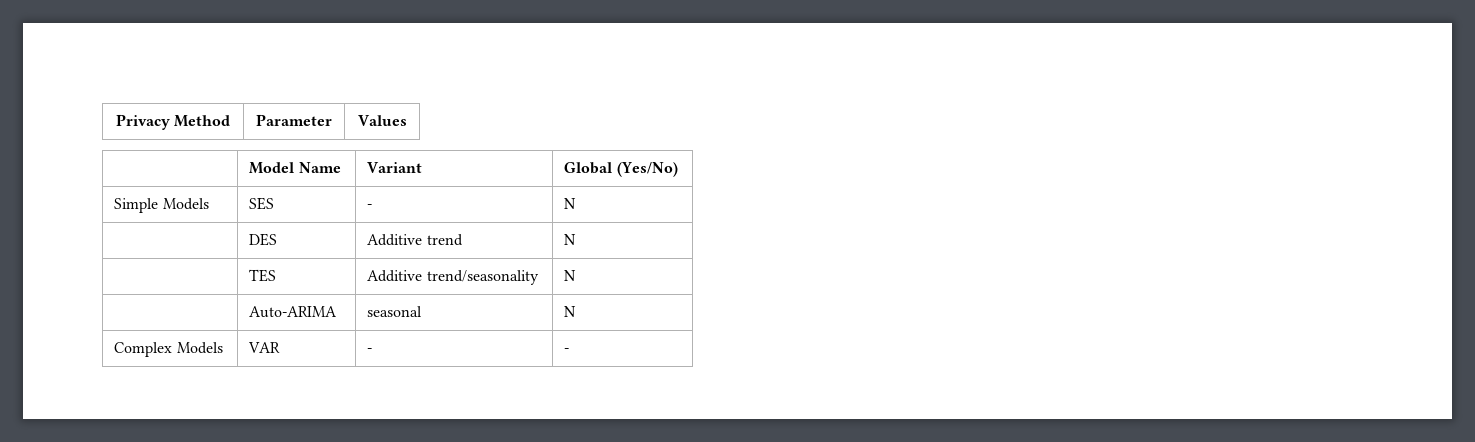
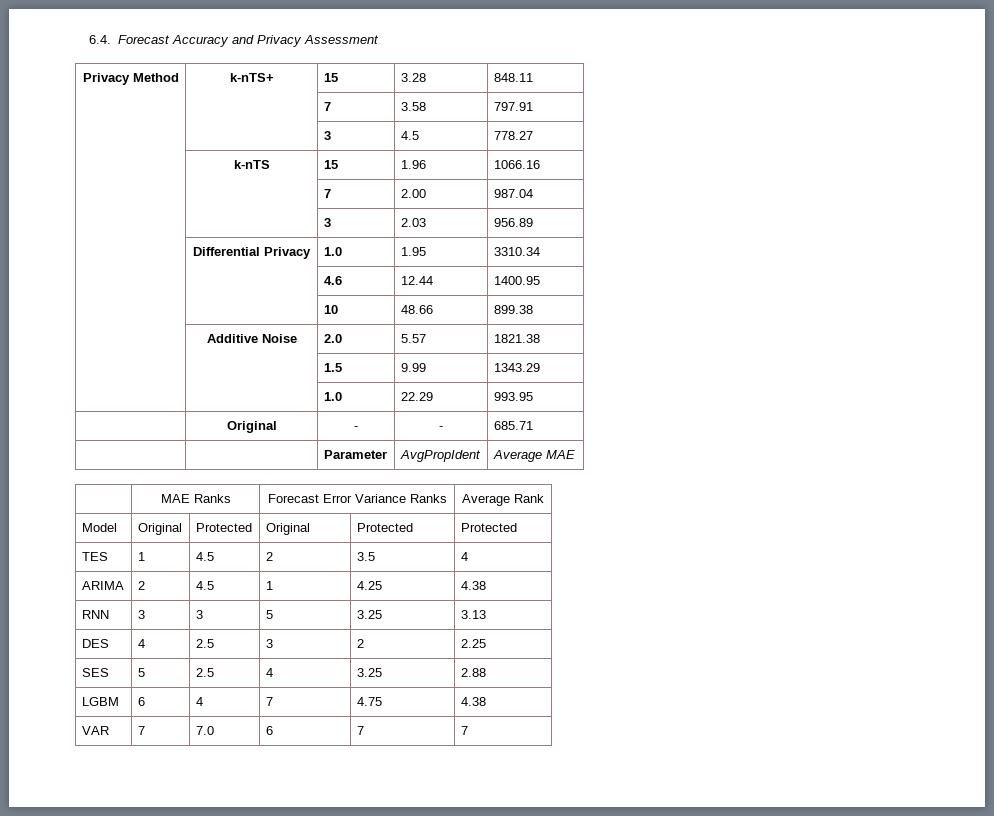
- Privacy Method | Parameter | Values
- | Model Name | Variant | Global (Yes/No)
- Simple Models | SES | - | N
- | DES | Additive trend | N
- | TES | Additive trend/seasonality | N
- | Auto-ARIMA | seasonal | N
- Complex Models | VAR | - | -
+ 6.4. Forecast Accuracy and Privacy Assessment
+ Privacy Method | k-nTS+ | 15 | 3.28 | 848.11
+ | | 7 | 3.58 | 797.91
+ | | 3 | 4.5 | 778.27
+ | k-nTS | 15 | 1.96 | 1066.16
+ | | 7 | 2.00 | 987.04
+ | | 3 | 2.03 | 956.89
+ | Differential Privacy | 1.0 | 1.95 | 3310.34
+ | | 4.6 | 12.44 | 1400.95
+ | | 10 | 48.66 | 899.38
+ | Additive Noise | 2.0 | 5.57 | 1821.38
+ | | 1.5 | 9.99 | 1343.29
+ | | 1.0 | 22.29 | 993.95
+ | Original | - | - | 685.71
+ | | Parameter | AvgPropIdent | Average MAE
+ | MAE Ranks | Forecast Error Variance Ranks | Average Rank
+ Model | Original | Protected | Original | Protected | Protected
+ TES | 1 | 4.5 | 2 | 3.5 | 4
+ ARIMA | 2 | 4.5 | 1 | 4.25 | 4.38
+ RNN | 3 | 3 | 5 | 3.25 | 3.13
+ DES | 4 | 2.5 | 3 | 2 | 2.25
+ SES | 5 | 2.5 | 4 | 3.25 | 2.88
+ LGBM | 6 | 4 | 7 | 4.75 | 4.38
+ VAR | 7 | 7.0 | 6 | 7 | 7

